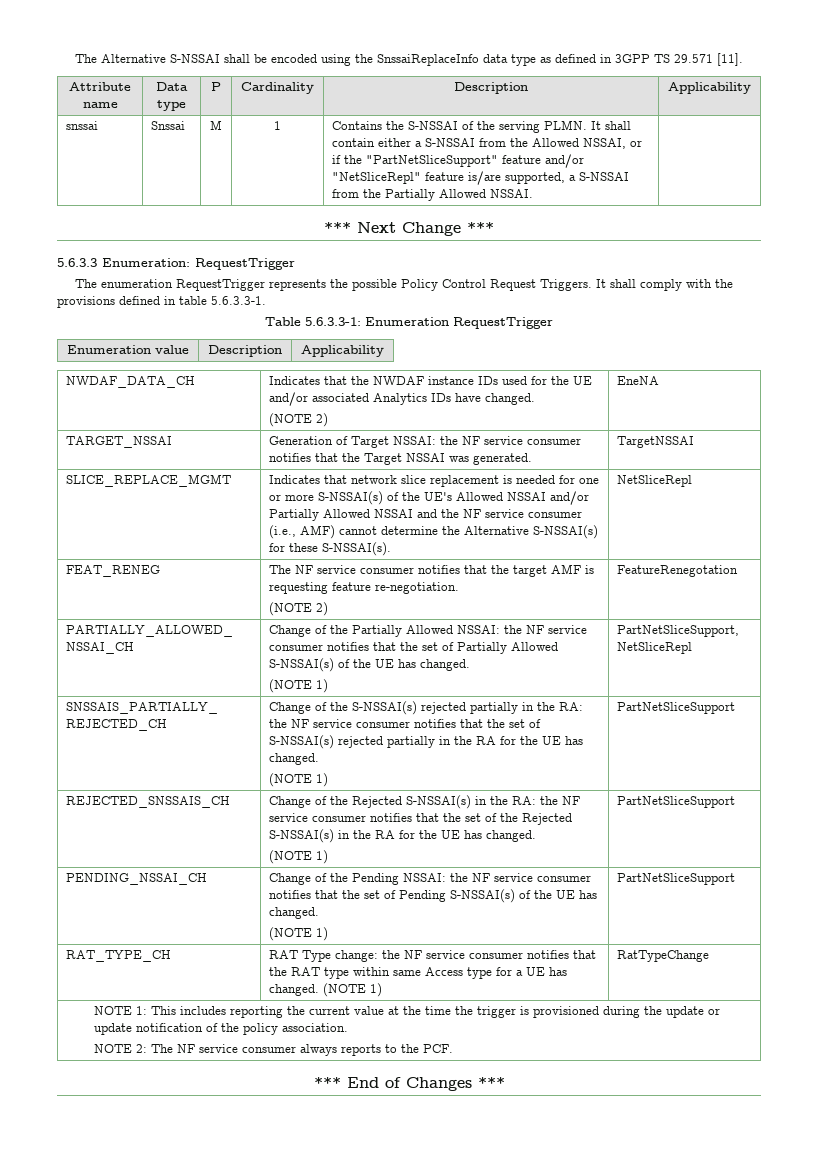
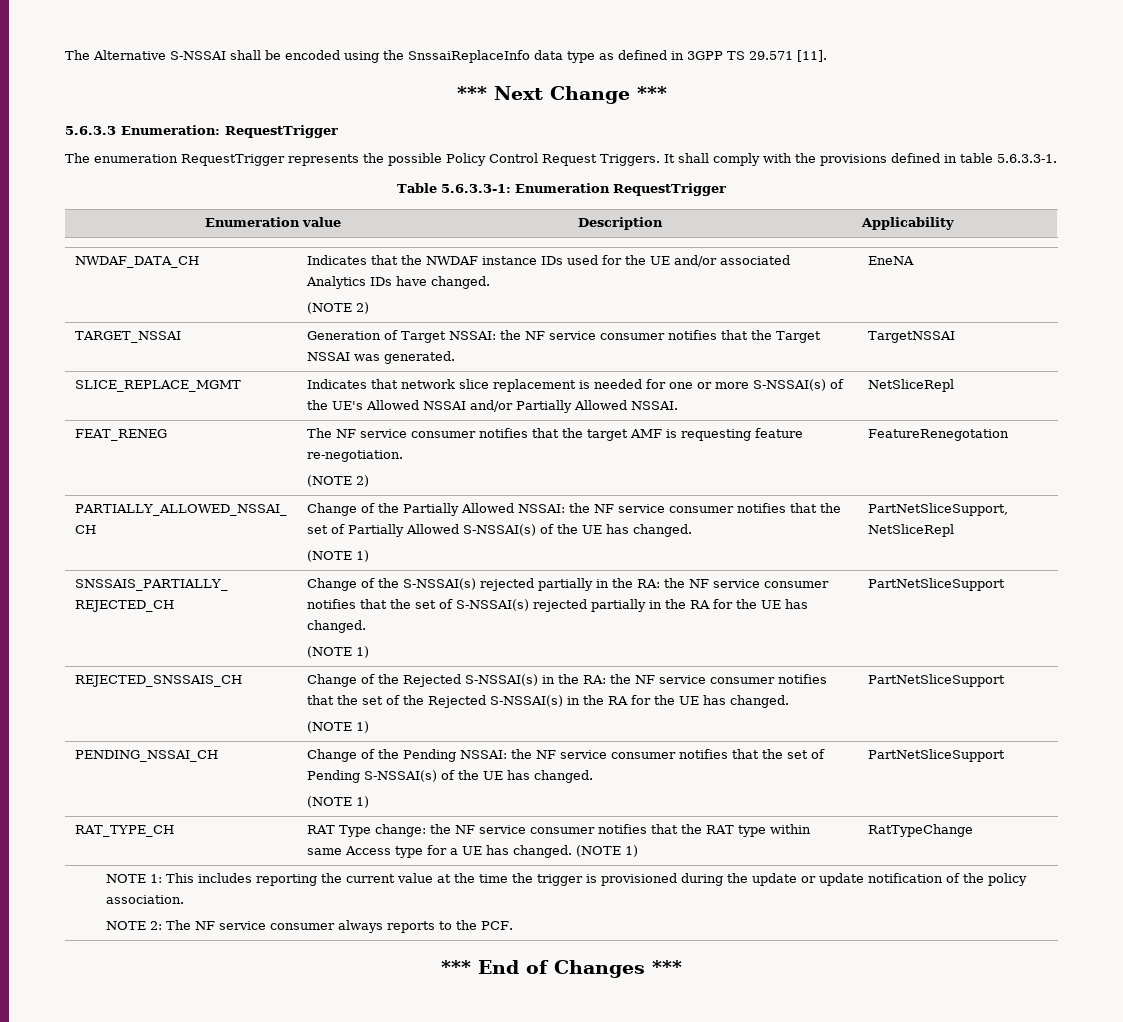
- Attribute name | Data type | P | Cardinality | Description | Applicability
- snssai | Snssai | M | 1 | Contains the S-NSSAI of the serving PLMN. It shall contain either a S-NSSAI from the Allowed NSSAI, or if the "PartNetSliceSupport" feature and/or "NetSliceRepl" feature is/are supported, a S-NSSAI from the Partially Allowed NSSAI. |
- SLICE_REPLACE_MGMT | Indicates that network slice replacement is needed for one or more S-NSSAI(s) of the UE's Allowed NSSAI and/or Partially Allowed NSSAI and the NF service consumer (i.e., AMF) cannot determine the Alternative S-NSSAI(s) for these S-NSSAI(s). | NetSliceRepl
+ SLICE_REPLACE_MGMT | Indicates that network slice replacement is needed for one or more S-NSSAI(s) of the UE's Allowed NSSAI and/or Partially Allowed NSSAI. | NetSliceRepl

